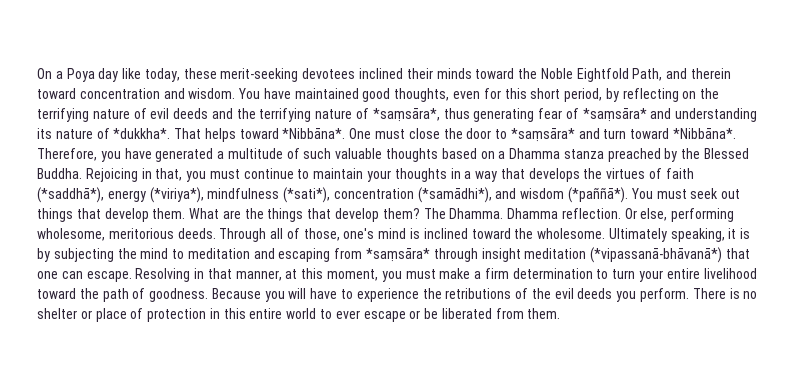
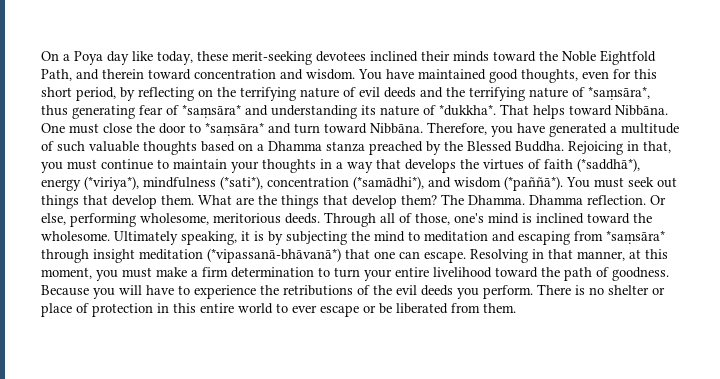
- That helps toward *Nibbāna*.
+ That helps toward Nibbāna.
- One must close the door to *saṃsāra* and turn toward *Nibbāna*.
+ One must close the door to *saṃsāra* and turn toward Nibbāna.

